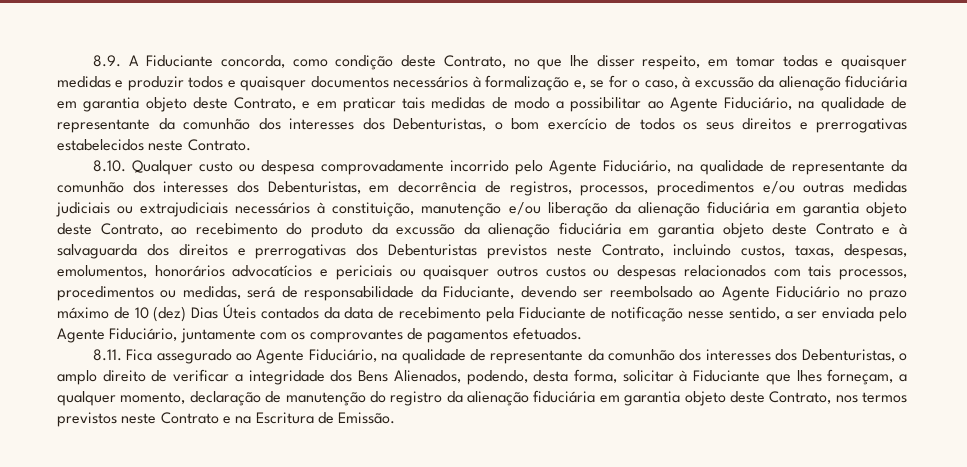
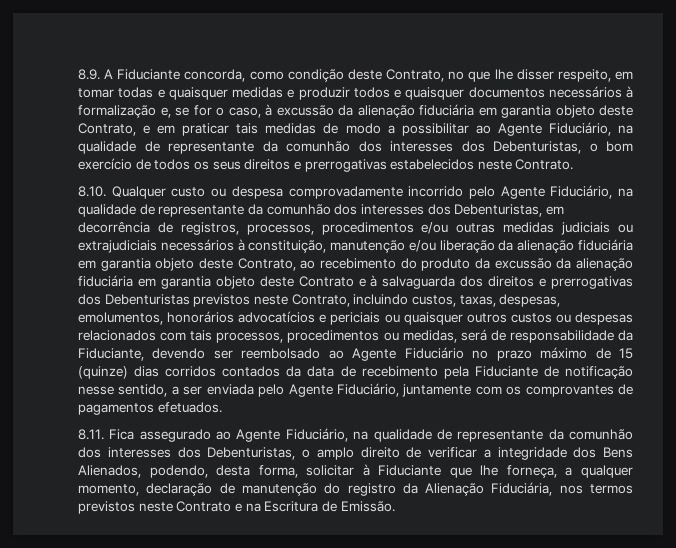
- 8.10. Qualquer custo ou despesa comprovadamente incorrido pelo Agente Fiduciário, na qualidade de representante da comunhão dos interesses dos Debenturistas, em decorrência de registros, processos, procedimentos e/ou outras medidas judiciais ou extrajudiciais necessários à constituição, manutenção e/ou liberação da alienação fiduciária em garantia objeto deste Contrato, ao recebimento do produto da excussão da alienação fiduciária em garantia objeto deste Contrato e à salvaguarda dos direitos e prerrogativas dos Debenturistas previstos neste Contrato, incluindo custos, taxas, despesas, emolumentos, honorários advocatícios e periciais ou quaisquer outros custos ou despesas relacionados com tais processos, procedimentos ou medidas, será de responsabilidade da Fiduciante, devendo ser reembolsado ao Agente Fiduciário no prazo máximo de 10 (dez) Dias Úteis contados da data de recebimento pela Fiduciante de notificação nesse sentido, a ser enviada pelo Agente Fiduciário, juntamente com os comprovantes de pagamentos efetuados.
+ 8.10. Qualquer custo ou despesa comprovadamente incorrido pelo Agente Fiduciário, na qualidade de representante da comunhão dos interesses dos Debenturistas, em decorrência de registros, processos, procedimentos e/ou outras medidas judiciais ou extrajudiciais necessários à constituição, manutenção e/ou liberação da alienação fiduciária em garantia objeto deste Contrato, ao recebimento do produto da excussão da alienação fiduciária em garantia objeto deste Contrato e à salvaguarda dos direitos e prerrogativas dos Debenturistas previstos neste Contrato, incluindo custos, taxas, despesas, emolumentos, honorários advocatícios e periciais ou quaisquer outros custos ou despesas relacionados com tais processos, procedimentos ou medidas, será de responsabilidade da Fiduciante, devendo ser reembolsado ao Agente Fiduciário no prazo máximo de 15 (quinze) dias corridos contados da data de recebimento pela Fiduciante de notificação nesse sentido, a ser enviada pelo Agente Fiduciário, juntamente com os comprovantes de pagamentos efetuados.
- 8.11. Fica assegurado ao Agente Fiduciário, na qualidade de representante da comunhão dos interesses dos Debenturistas, o amplo direito de verificar a integridade dos Bens Alienados, podendo, desta forma, solicitar à Fiduciante que lhes forneçam, a qualquer momento, declaração de manutenção do registro da alienação fiduciária em garantia objeto deste Contrato, nos termos previstos neste Contrato e na Escritura de Emissão.
+ 8.11. Fica assegurado ao Agente Fiduciário, na qualidade de representante da comunhão dos interesses dos Debenturistas, o amplo direito de verificar a integridade dos Bens Alienados, podendo, desta forma, solicitar à Fiduciante que lhe forneça, a qualquer momento, declaração de manutenção do registro da Alienação Fiduciária, nos termos previstos neste Contrato e na Escritura de Emissão.

